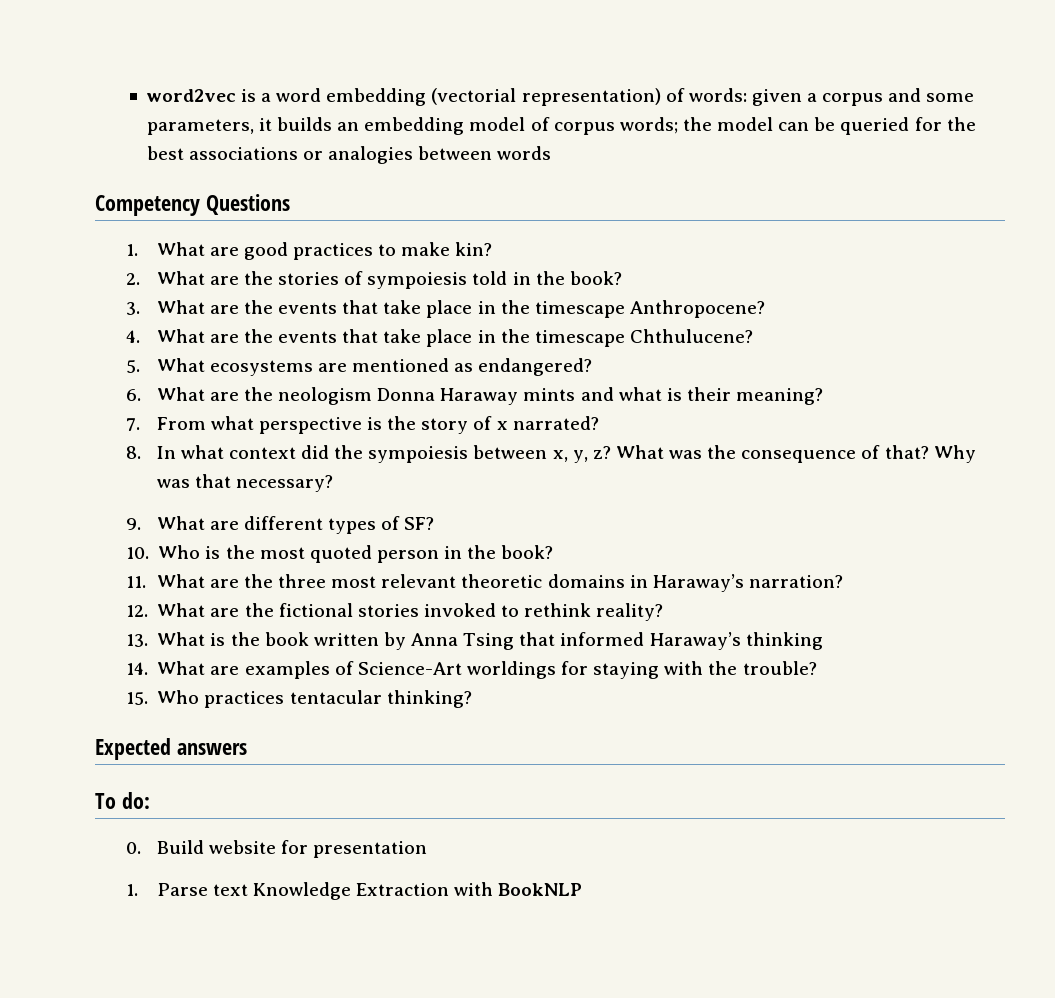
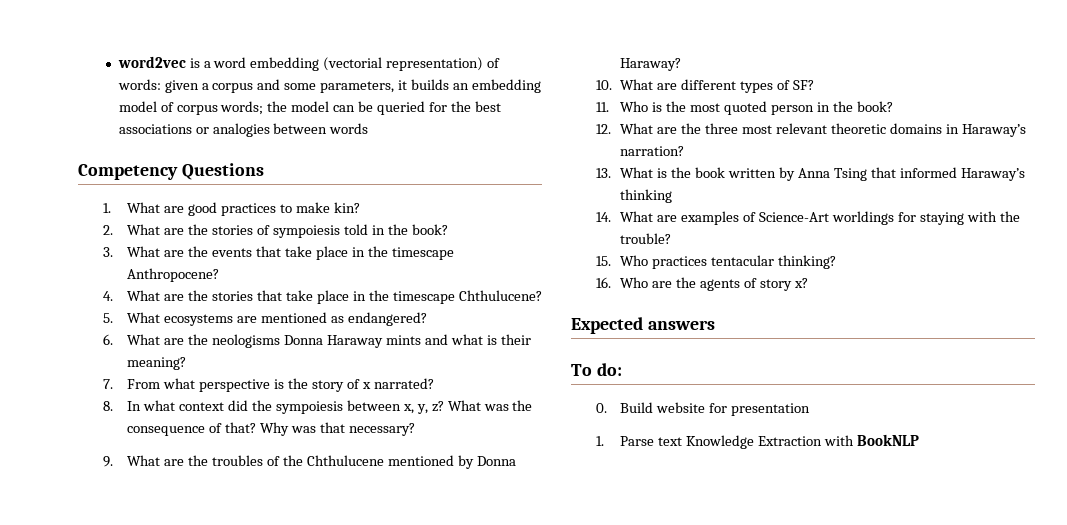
- 4. What are the events that take place in the timescape Chthulucene?
+ 4. What are the stories that take place in the timescape Chthulucene?
- 6. What are the neologism Donna Haraway mints and what is their meaning?
+ 6. What are the neologisms Donna Haraway mints and what is their meaning?
- 9. What are different types of SF?
+ 9. What are the troubles of the Chthulucene mentioned by Donna Haraway?
+ 10. What are different types of SF?
- 10. Who is the most quoted person in the book?
+ 11. Who is the most quoted person in the book?
- 11. What are the three most relevant theoretic domains in Haraway’s narration?
+ 12. What are the three most relevant theoretic domains in Haraway’s narration?
- 12. What are the fictional stories invoked to rethink reality?
+ 16. Who are the agents of story x?

